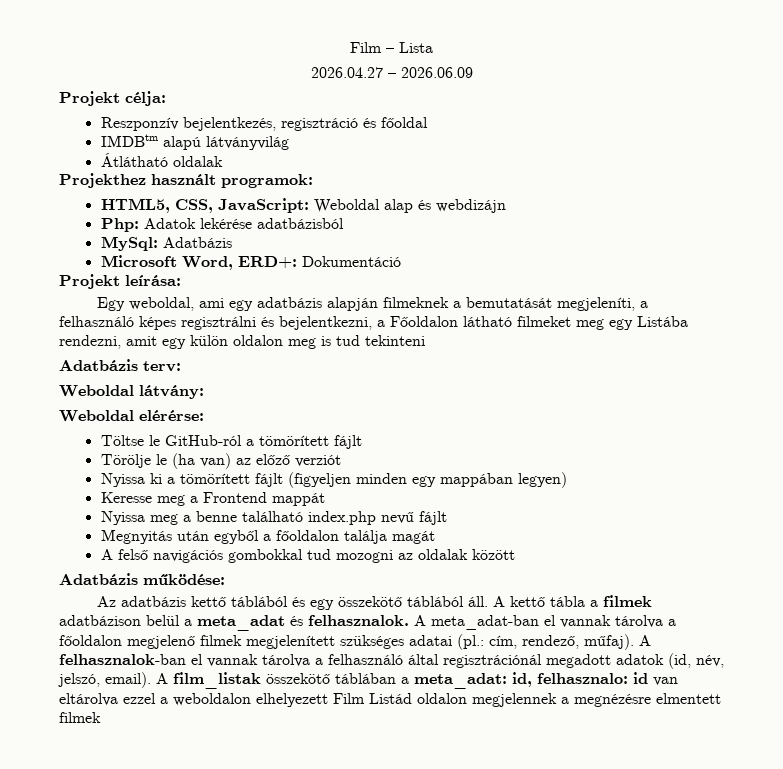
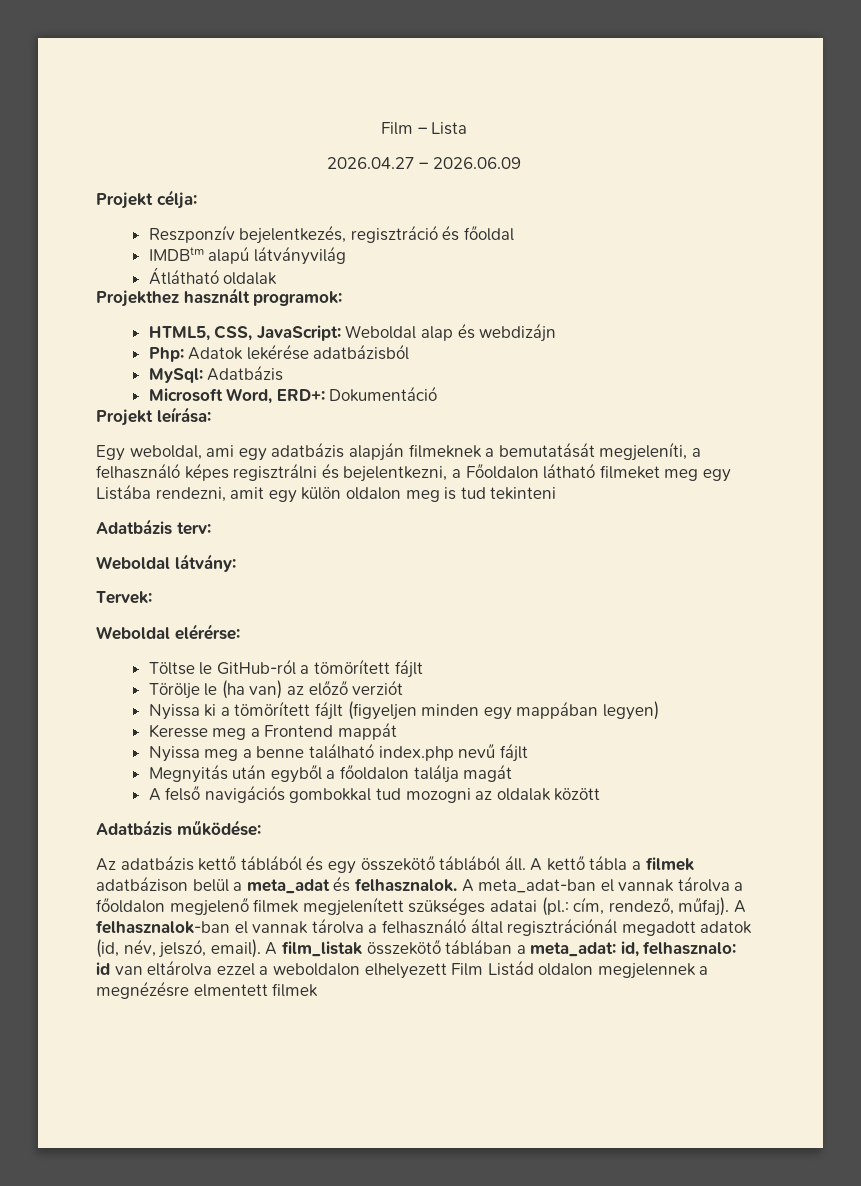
+ Tervek:

